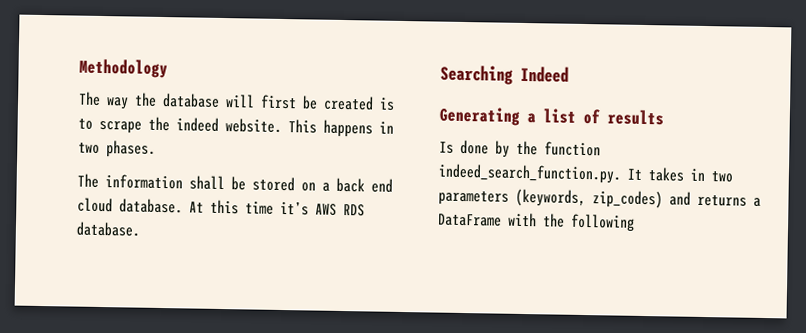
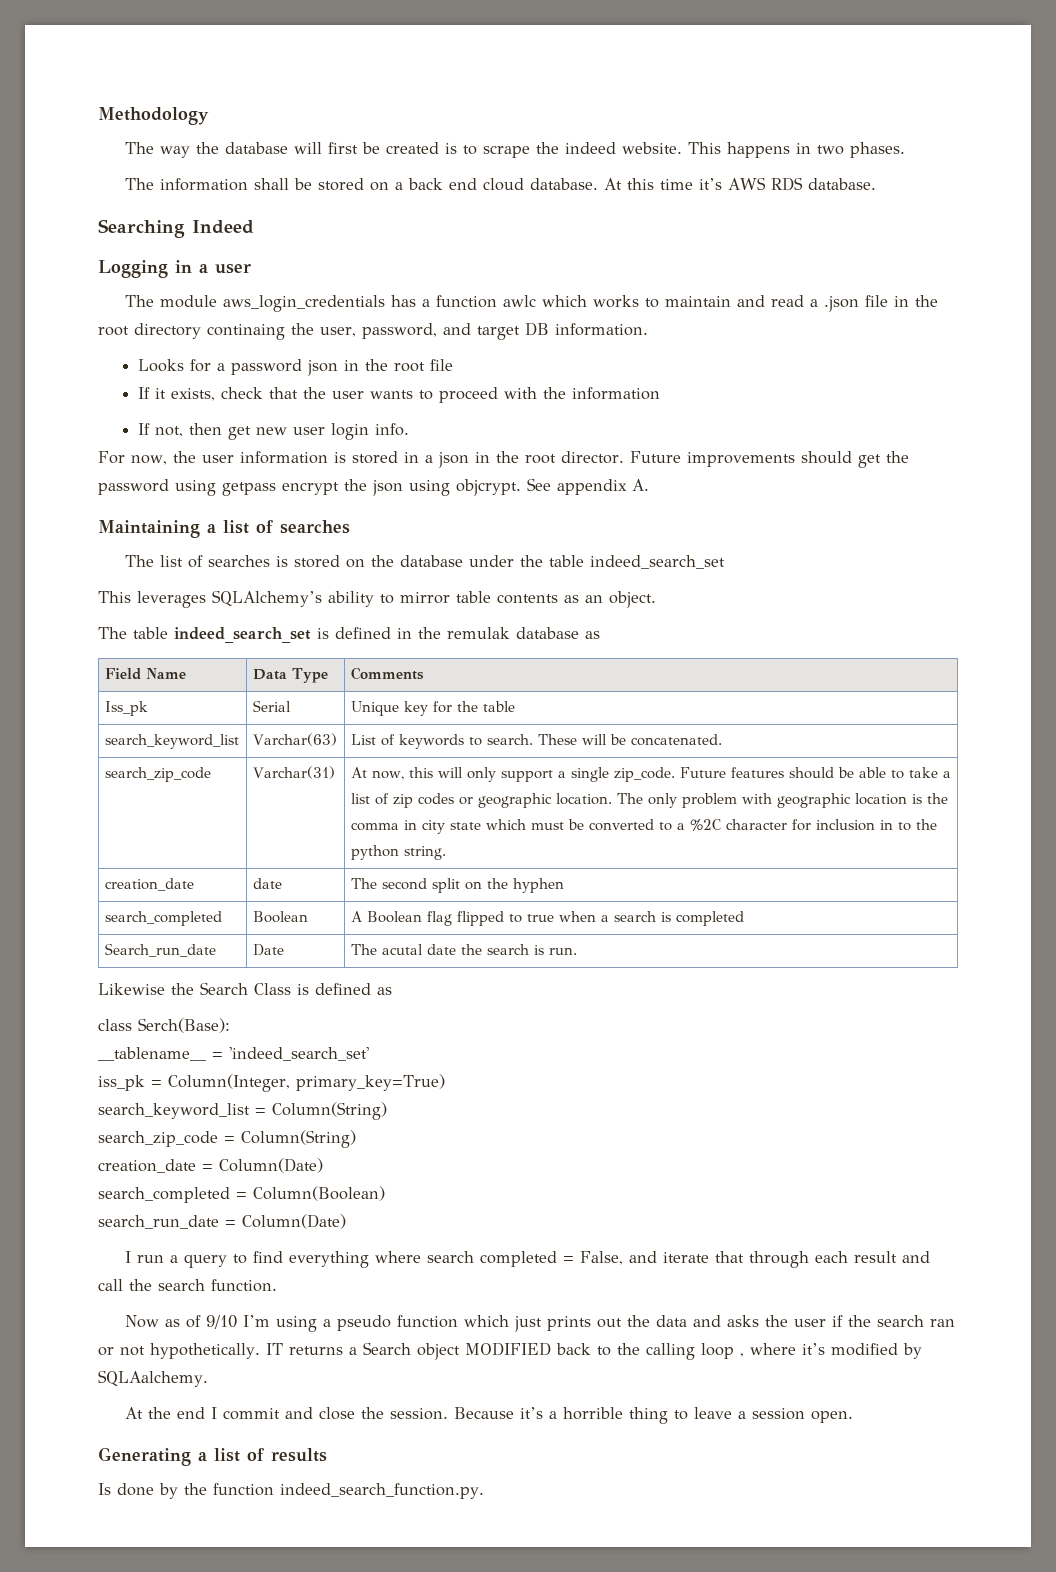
+ Logging in a user
+ The module aws_login_credentials has a function awlc which works to maintain and read a .json file in the root directory continaing the user, password, and target DB information.
+ Looks for a password json in the root file
+ If it exists, check that the user wants to proceed with the information
+ If not, then get new user login info.
+ For now, the user information is stored in a json in the root director. Future improvements should get the password using getpass encrypt the json using objcrypt. See appendix A.
+ Maintaining a list of searches
+ The list of searches is stored on the database under the table indeed_search_set
+ This leverages SQLAlchemy’s ability to mirror table contents as an object.
+ The table indeed_search_set is defined in the remulak database as
+ Field Name | Data Type | Comments
+ Iss_pk | Serial | Unique key for the table
+ search_keyword_list | Varchar(63) | List of keywords to search. These will be concatenated.
+ search_zip_code | Varchar(31) | At now, this will only support a single zip_code. Future features should be able to take a list of zip codes or geographic location. The only problem with geographic location is the comma in city state which must be converted to a %2C character for inclusion in to the python string.
+ creation_date | date | The second split on the hyphen
+ search_completed | Boolean | A Boolean flag flipped to true when a search is completed
+ Search_run_date | Date | The acutal date the search is run.
+ Likewise the Search Class is defined as
+ class Serch(Base):
+ __tablename__ = 'indeed_search_set'
+ iss_pk = Column(Integer, primary_key=True)
+ search_keyword_list = Column(String)
+ search_zip_code = Column(String)
+ creation_date = Column(Date)
+ search_completed = Column(Boolean)
+ search_run_date = Column(Date)
+ I run a query to find everything where search completed = False, and iterate that through each result and call the search function.
+ Now as of 9/10 I’m using a pseudo function which just prints out the data and asks the user if the search ran or not hypothetically. IT returns a Search object MODIFIED back to the calling loop , where it’s modified by SQLAalchemy.
+ At the end I commit and close the session. Because it’s a horrible thing to leave a session open.
- Is done by the function indeed_search_function.py. It takes in two parameters (keywords, zip_codes) and returns a DataFrame with the following
+ Is done by the function indeed_search_function.py.

